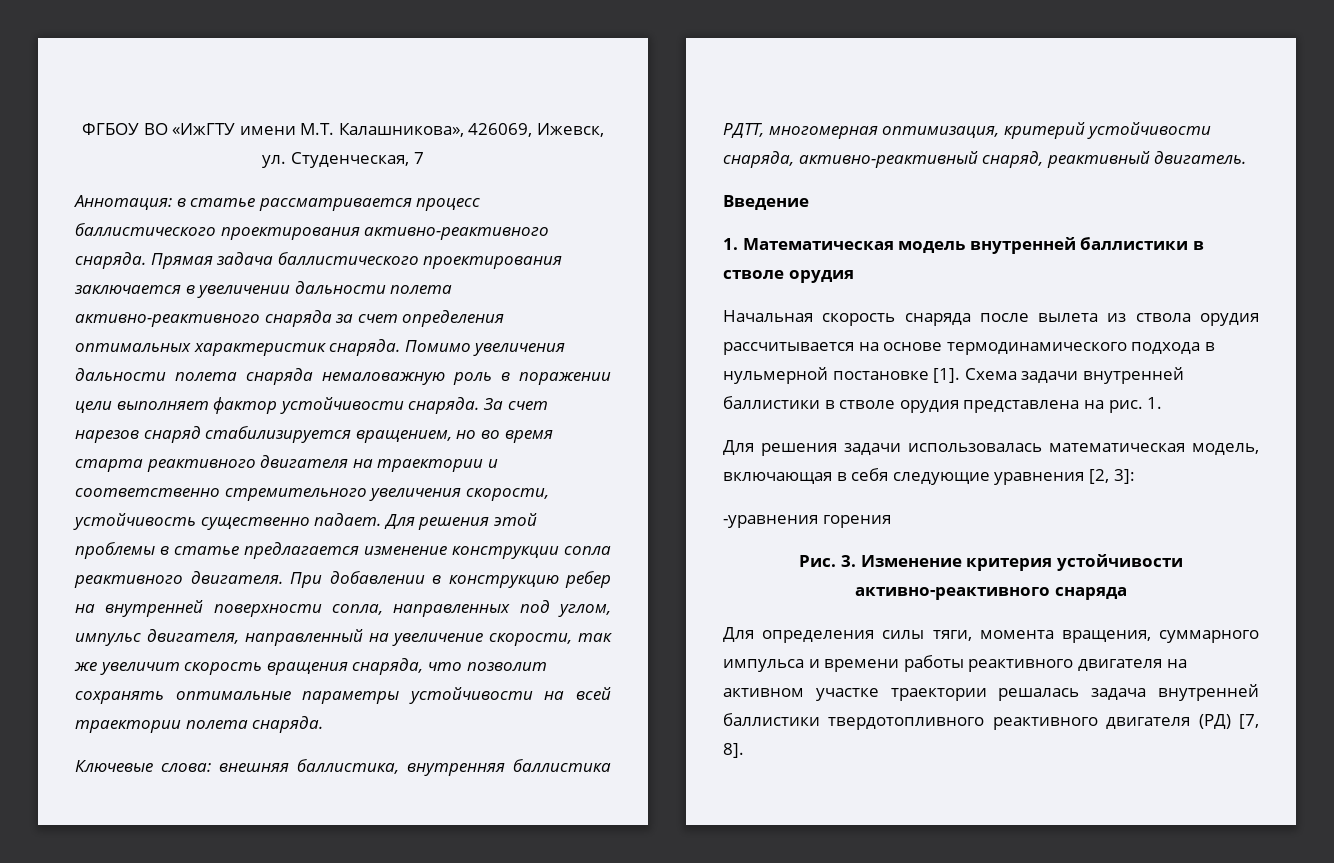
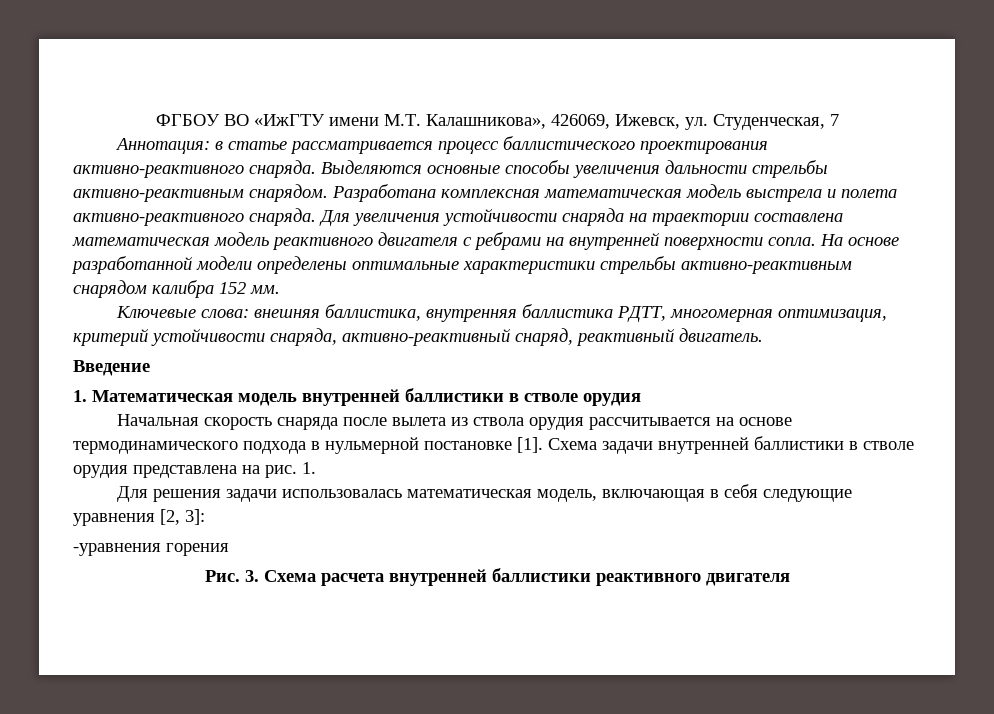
- Прямая задача баллистического проектирования заключается в увеличении дальности полета активно-реактивного снаряда за счет определения оптимальных характеристик снаряда. Помимо увеличения дальности полета снаряда немаловажную роль в поражении цели выполняет фактор устойчивости снаряда. За счет нарезов снаряд стабилизируется вращением, но во время старта реактивного двигателя на траектории и соответственно стремительного увеличения скорости, устойчивость существенно падает. Для решения этой проблемы в статье предлагается изменение конструкции сопла реактивного двигателя. При добавлении в конструкцию ребер на внутренней поверхности сопла, направленных под углом, импульс двигателя, направленный на увеличение скорости, так же увеличит скорость вращения снаряда, что позволит сохранять оптимальные параметры устойчивости на всей траектории полета снаряда.
+ Выделяются основные способы увеличения дальности стрельбы активно-реактивным снарядом. Разработана комплексная математическая модель выстрела и полета активно-реактивного снаряда. Для увеличения устойчивости снаряда на траектории составлена математическая модель реактивного двигателя с ребрами на внутренней поверхности сопла. На основе разработанной модели определены оптимальные характеристики стрельбы активно-реактивным снарядом калибра 152 мм.
- Рис. 3. Изменение критерия устойчивости активно-реактивного снаряда
- Для определения силы тяги, момента вращения, суммарного импульса и времени работы реактивного двигателя на активном участке траектории решалась задача внутренней баллистики твердотопливного реактивного двигателя (РД) [7, 8].
+ Рис. 3. Схема расчета внутренней баллистики реактивного двигателя

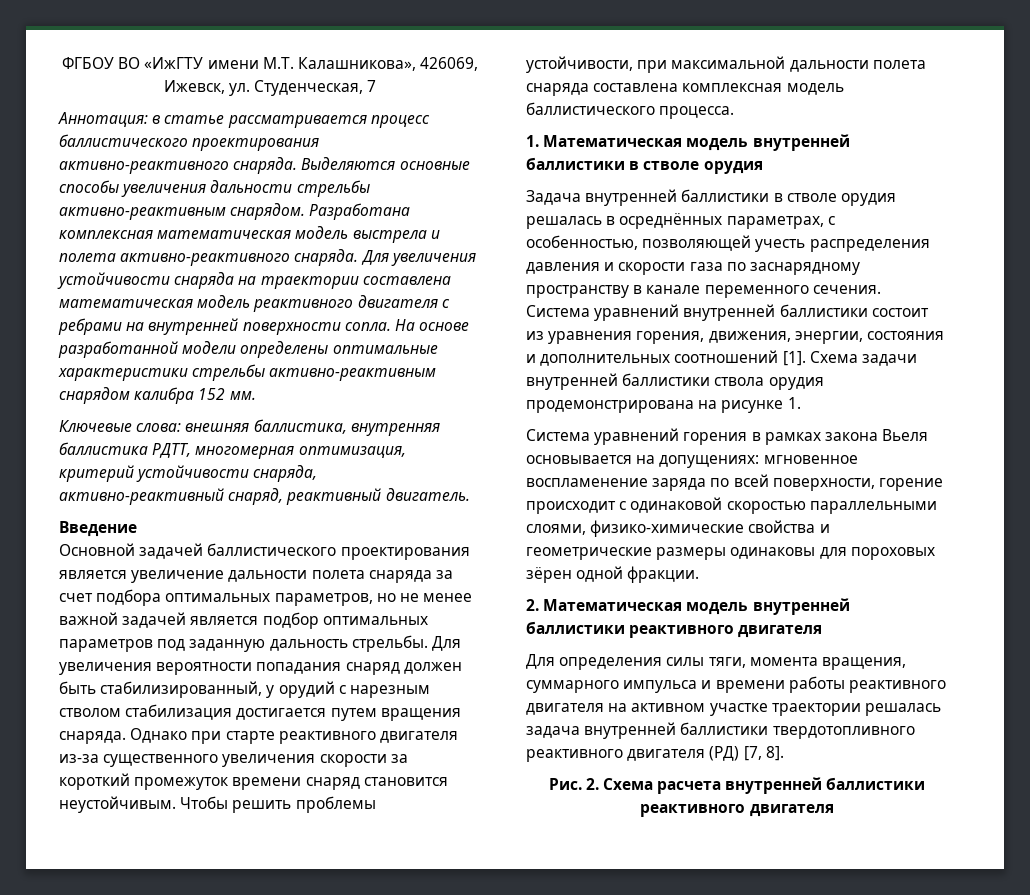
+ Основной задачей баллистического проектирования является увеличение дальности полета снаряда за счет подбора оптимальных параметров, но не менее важной задачей является подбор оптимальных параметров под заданную дальность стрельбы. Для увеличения вероятности попадания снаряд должен быть стабилизированный, у орудий с нарезным стволом стабилизация достигается путем вращения снаряда. Однако при старте реактивного двигателя из-за существенного увеличения скорости за короткий промежуток времени снаряд становится неустойчивым. Чтобы решить проблемы устойчивости, при максимальной дальности полета снаряда составлена комплексная модель баллистического процесса.
- Начальная скорость снаряда после вылета из ствола орудия рассчитывается на основе термодинамического подхода в нульмерной постановке [1].
+ Задача внутренней баллистики в стволе орудия решалась в осреднённых параметрах, с особенностью, позволяющей учесть распределения давления и скорости газа по заснарядному пространству в канале переменного сечения. Система уравнений внутренней баллистики состоит из уравнения горения, движения, энергии, состояния и дополнительных соотношений [1].
- Схема задачи внутренней баллистики в стволе орудия представлена на рис. 1.
- Для решения задачи использовалась математическая модель, включающая в себя следующие уравнения [2, 3]:
- -уравнения горения
+ Схема задачи внутренней баллистики ствола орудия продемонстрирована на рисунке 1.
+ Система уравнений горения в рамках закона Вьеля основывается на допущениях: мгновенное воспламенение заряда по всей поверхности, горение происходит с одинаковой скоростью параллельными слоями, физико-химические свойства и геометрические размеры одинаковы для пороховых зёрен одной фракции.
+ 2. Математическая модель внутренней баллистики реактивного двигателя
+ Для определения силы тяги, момента вращения, суммарного импульса и времени работы реактивного двигателя на активном участке траектории решалась задача внутренней баллистики твердотопливного реактивного двигателя (РД) [7, 8].
- Рис. 3. Схема расчета внутренней баллистики реактивного двигателя
+ Рис. 2. Схема расчета внутренней баллистики реактивного двигателя

